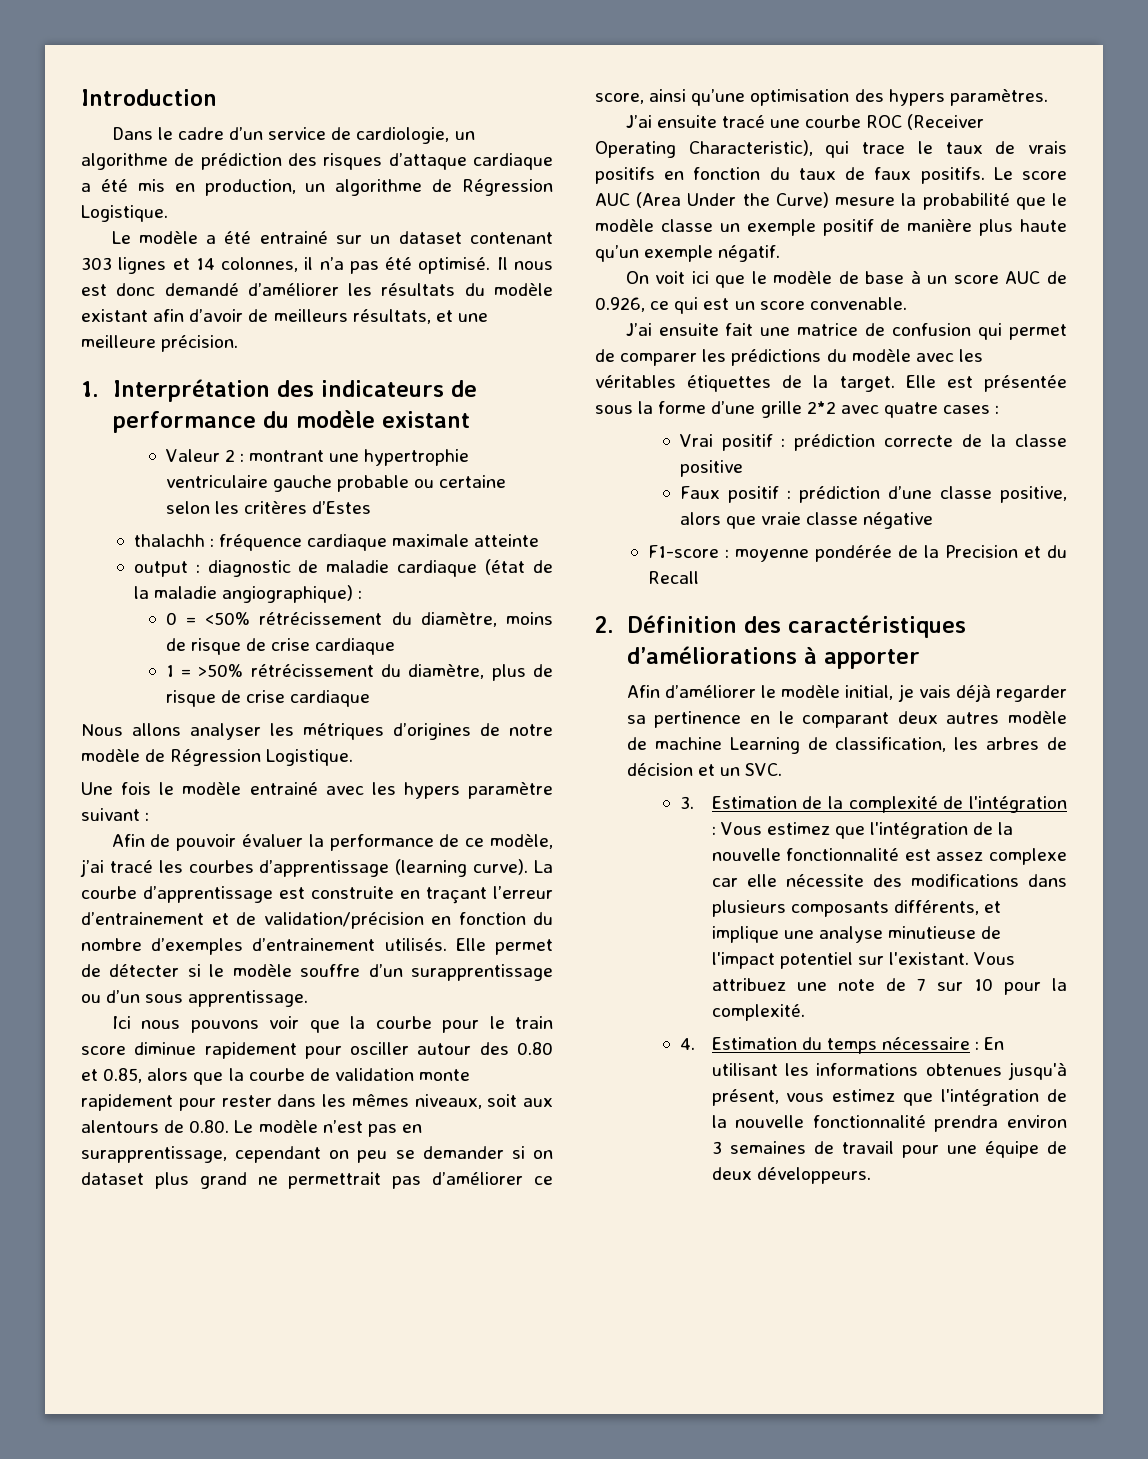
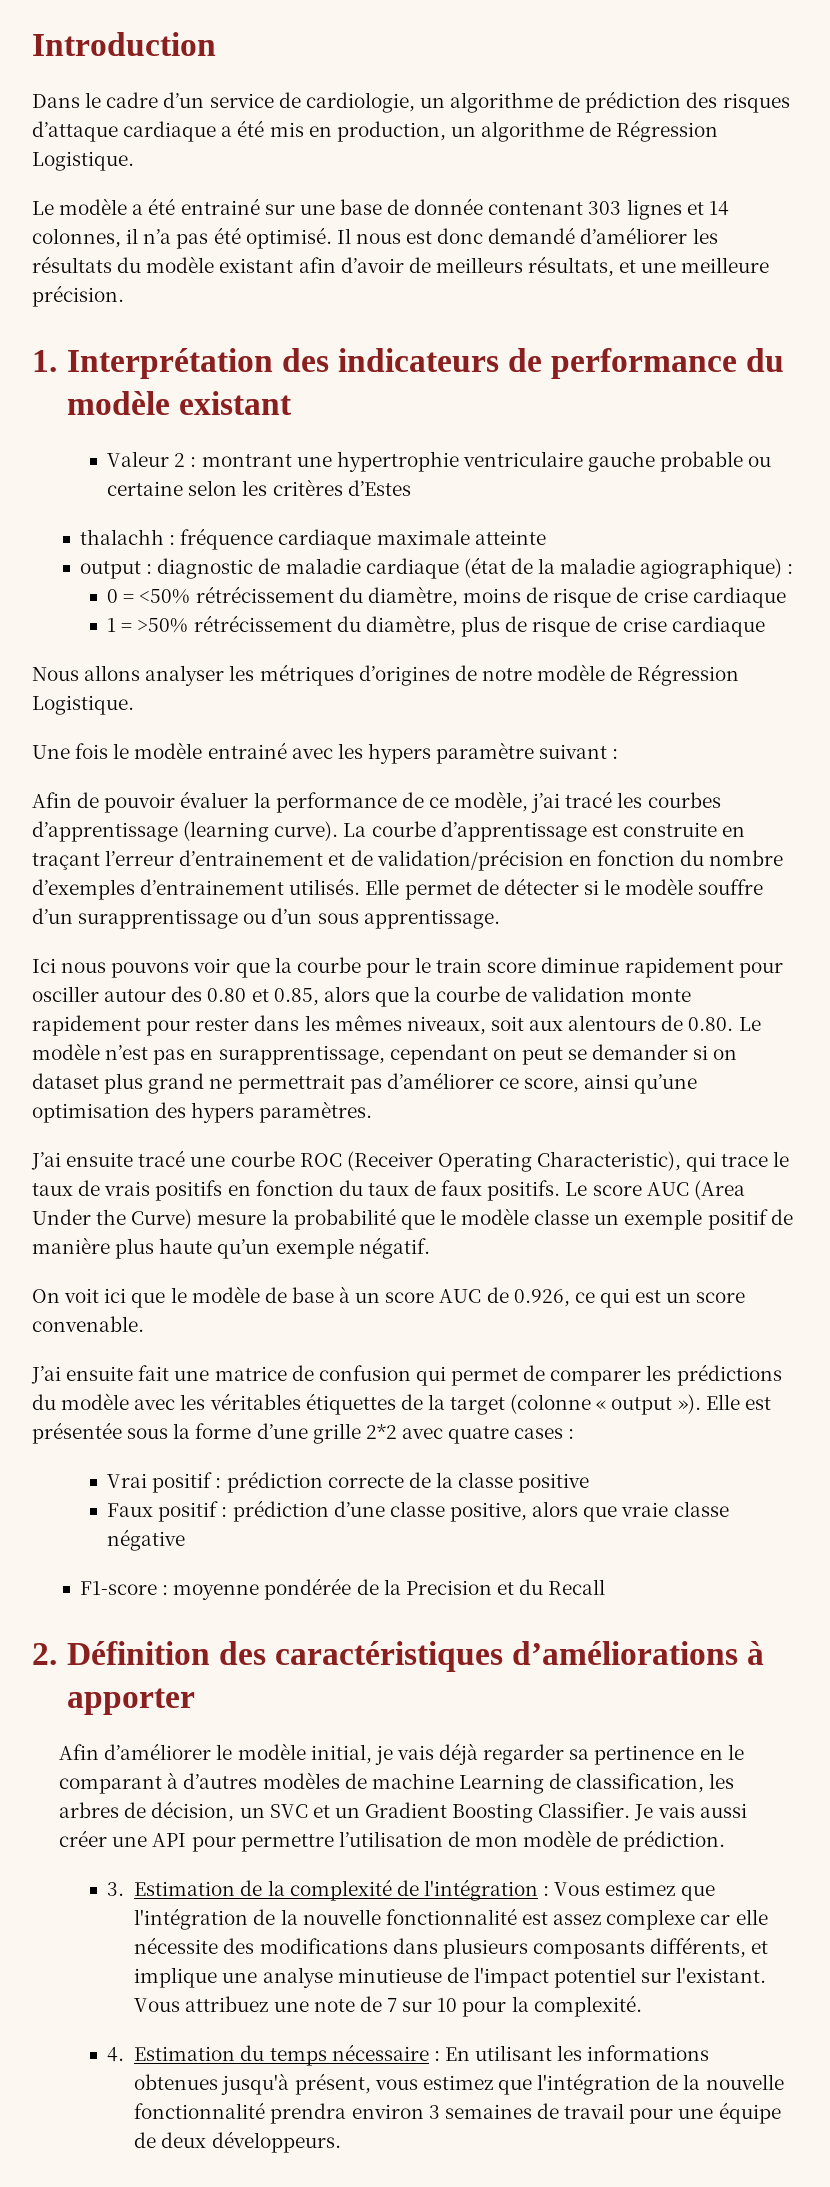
- Le modèle a été entrainé sur un dataset contenant 303 lignes et 14 colonnes, il n’a pas été optimisé.
+ Le modèle a été entrainé sur une base de donnée contenant 303 lignes et 14 colonnes, il n’a pas été optimisé.
- output : diagnostic de maladie cardiaque (état de la maladie angiographique) :
+ output : diagnostic de maladie cardiaque (état de la maladie agiographique) :
- Ici nous pouvons voir que la courbe pour le train score diminue rapidement pour osciller autour des 0.80 et 0.85, alors que la courbe de validation monte rapidement pour rester dans les mêmes niveaux, soit aux alentours de 0.80. Le modèle n’est pas en surapprentissage, cependant on peu se demander si on dataset plus grand ne permettrait pas d’améliorer ce score, ainsi qu’une optimisation des hypers paramètres.
+ Ici nous pouvons voir que la courbe pour le train score diminue rapidement pour osciller autour des 0.80 et 0.85, alors que la courbe de validation monte rapidement pour rester dans les mêmes niveaux, soit aux alentours de 0.80. Le modèle n’est pas en surapprentissage, cependant on peut se demander si on dataset plus grand ne permettrait pas d’améliorer ce score, ainsi qu’une optimisation des hypers paramètres.
- J’ai ensuite fait une matrice de confusion qui permet de comparer les prédictions du modèle avec les véritables étiquettes de la target.
+ J’ai ensuite fait une matrice de confusion qui permet de comparer les prédictions du modèle avec les véritables étiquettes de la target (colonne « output »).
- Afin d’améliorer le modèle initial, je vais déjà regarder sa pertinence en le comparant deux autres modèle de machine Learning de classification, les arbres de décision et un SVC.
+ Afin d’améliorer le modèle initial, je vais déjà regarder sa pertinence en le comparant à d’autres modèles de machine Learning de classification, les arbres de décision, un SVC et un Gradient Boosting Classifier. Je vais aussi créer une API pour permettre l’utilisation de mon modèle de prédiction.

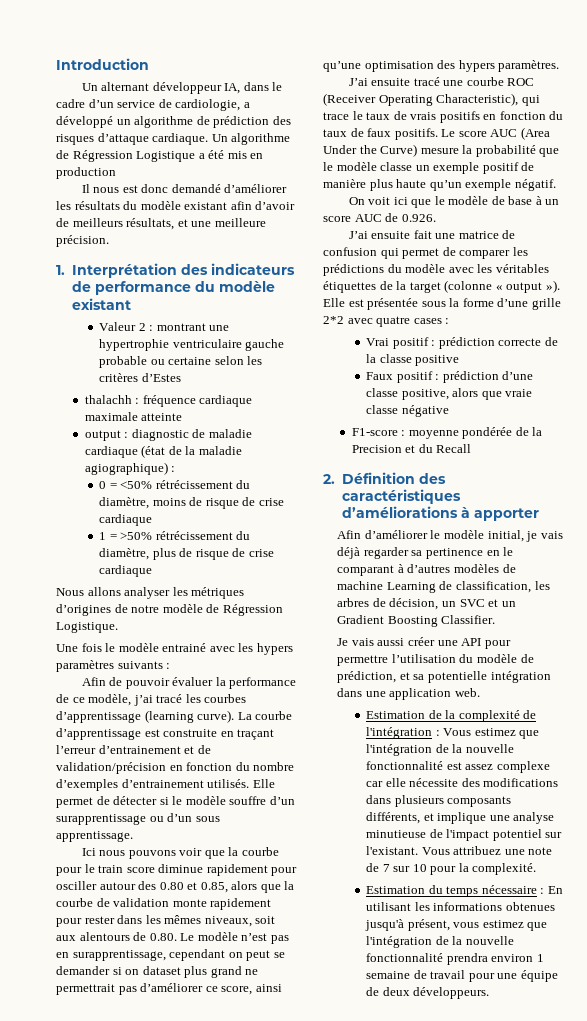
- Dans le cadre d’un service de cardiologie, un algorithme de prédiction des risques d’attaque cardiaque a été mis en production, un algorithme de Régression Logistique.
- Le modèle a été entrainé sur une base de donnée contenant 303 lignes et 14 colonnes, il n’a pas été optimisé. Il nous est donc demandé d’améliorer les résultats du modèle existant afin d’avoir de meilleurs résultats, et une meilleure précision.
+ Un alternant développeur IA, dans le cadre d’un service de cardiologie, a développé un algorithme de prédiction des risques d’attaque cardiaque. Un algorithme de Régression Logistique a été mis en production
+ Il nous est donc demandé d’améliorer les résultats du modèle existant afin d’avoir de meilleurs résultats, et une meilleure précision.
- Une fois le modèle entrainé avec les hypers paramètre suivant :
+ Une fois le modèle entrainé avec les hypers paramètres suivants :
- On voit ici que le modèle de base à un score AUC de 0.926, ce qui est un score convenable.
+ On voit ici que le modèle de base à un score AUC de 0.926.
- Afin d’améliorer le modèle initial, je vais déjà regarder sa pertinence en le comparant à d’autres modèles de machine Learning de classification, les arbres de décision, un SVC et un Gradient Boosting Classifier. Je vais aussi créer une API pour permettre l’utilisation de mon modèle de prédiction.
- 3. Estimation de la complexité de l'intégration :
+ Afin d’améliorer le modèle initial, je vais déjà regarder sa pertinence en le comparant à d’autres modèles de machine Learning de classification, les arbres de décision, un SVC et un Gradient Boosting Classifier.
+ Je vais aussi créer une API pour permettre l’utilisation du modèle de prédiction, et sa potentielle intégration dans une application web.
+ Estimation de la complexité de l'intégration :
- 4. Estimation du temps nécessaire : En utilisant les informations obtenues jusqu'à présent, vous estimez que l'intégration de la nouvelle fonctionnalité prendra environ 3 semaines de travail pour une équipe de deux développeurs.
+ Estimation du temps nécessaire : En utilisant les informations obtenues jusqu'à présent, vous estimez que l'intégration de la nouvelle fonctionnalité prendra environ 1 semaine de travail pour une équipe de deux développeurs.

